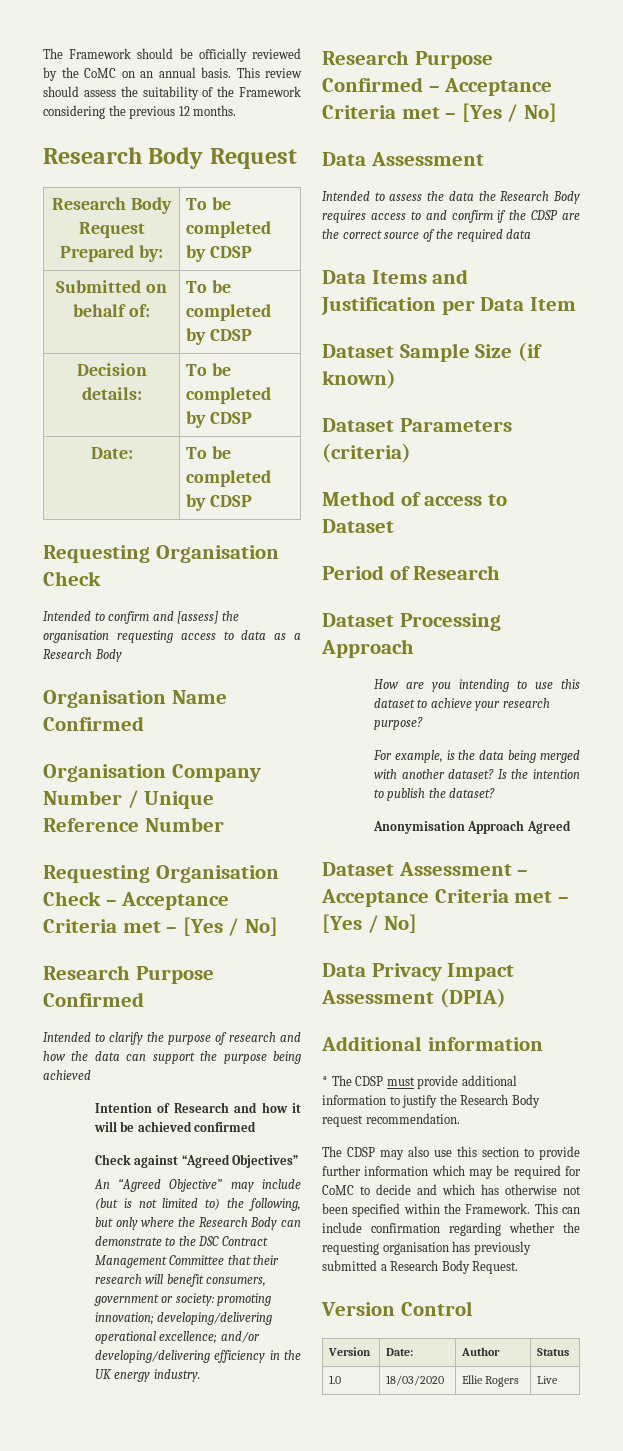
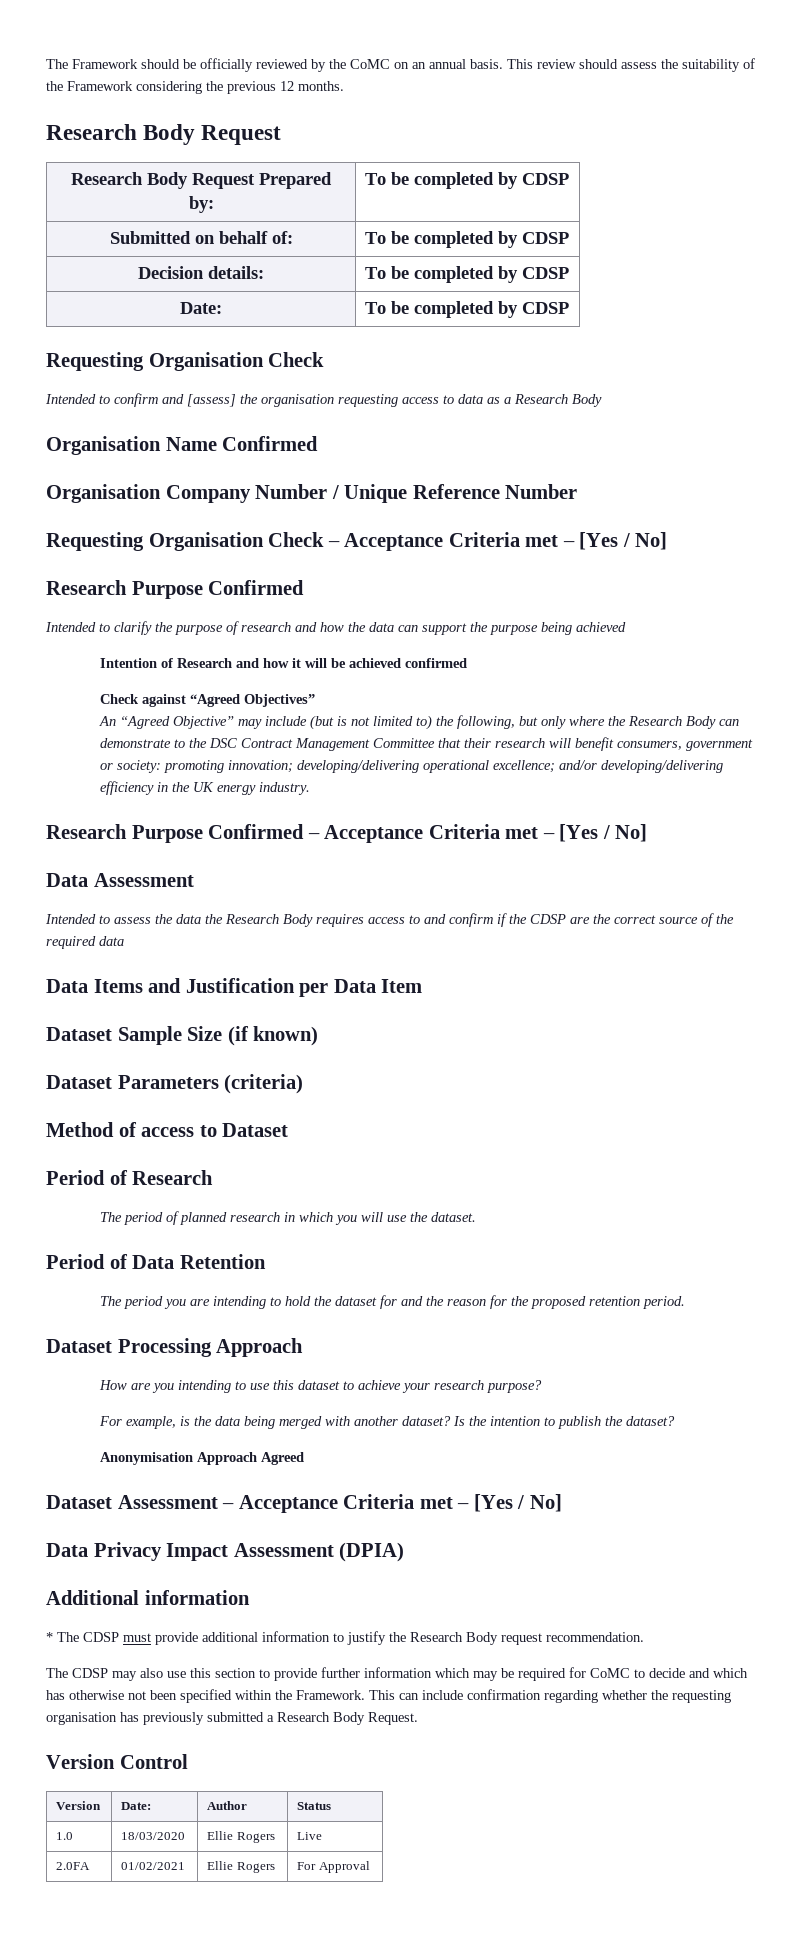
+ The period of planned research in which you will use the dataset.
+ Period of Data Retention
+ The period you are intending to hold the dataset for and the reason for the proposed retention period.
+ 2.0FA | 01/02/2021 | Ellie Rogers | For Approval

